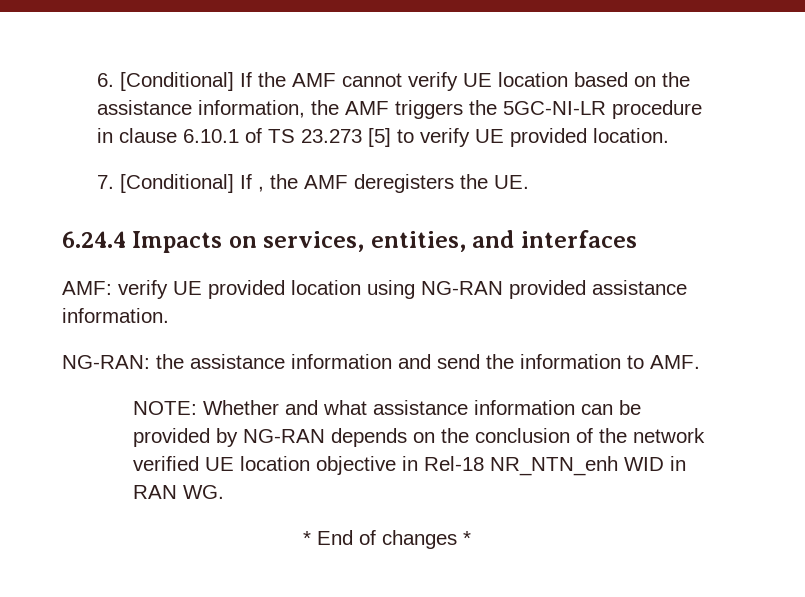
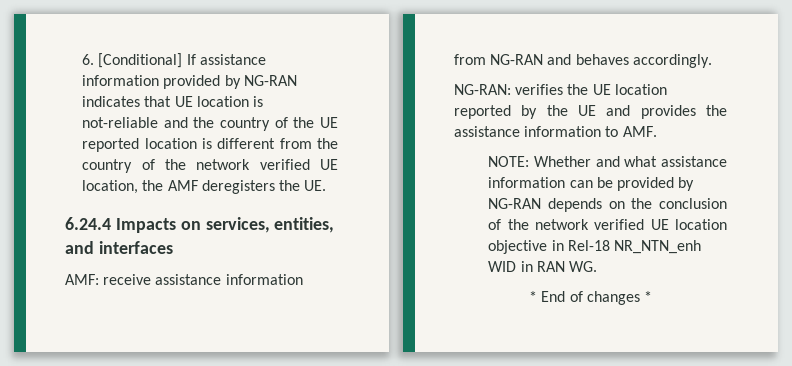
- 6. [Conditional] If the AMF cannot verify UE location based on the assistance information, the AMF triggers the 5GC-NI-LR procedure in clause 6.10.1 of TS 23.273 [5] to verify UE provided location.
- 7. [Conditional] If , the AMF deregisters the UE.
+ 6. [Conditional] If assistance information provided by NG-RAN indicates that UE location is not-reliable and the country of the UE reported location is different from the country of the network verified UE location, the AMF deregisters the UE.
- AMF: verify UE provided location using NG-RAN provided assistance information.
- NG-RAN: the assistance information and send the information to AMF.
+ AMF: receive assistance information from NG-RAN and behaves accordingly.
+ NG-RAN: verifies the UE location reported by the UE and provides the assistance information to AMF.

